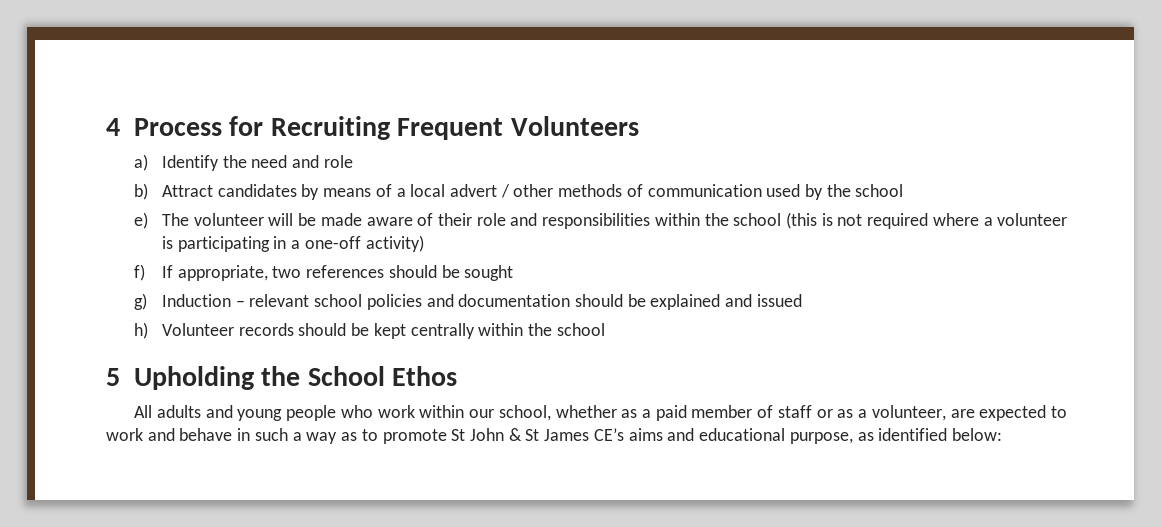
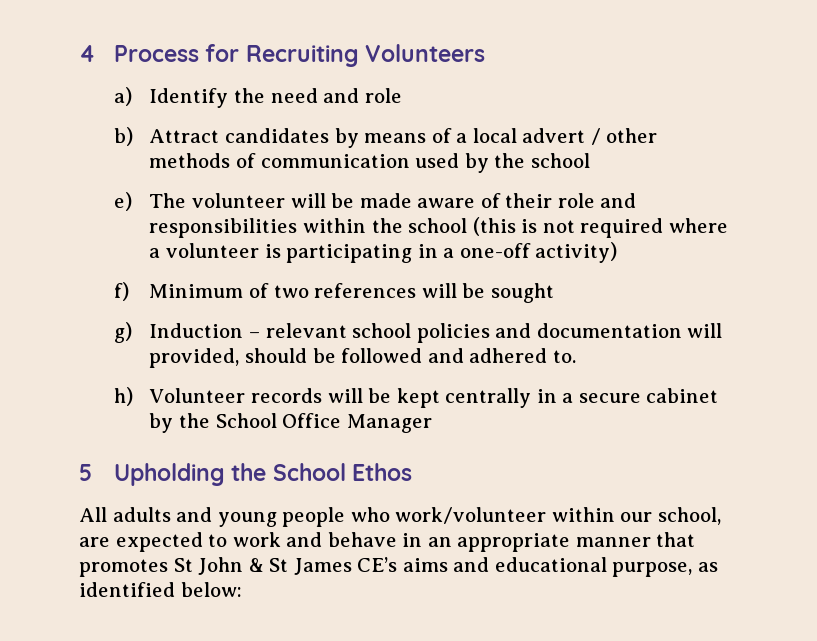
- 4 Process for Recruiting Frequent Volunteers
+ 4 Process for Recruiting Volunteers
- f) If appropriate, two references should be sought
+ f) Minimum of two references will be sought
- g) Induction – relevant school policies and documentation should be explained and issued
+ g) Induction – relevant school policies and documentation will provided, should be followed and adhered to.
- h) Volunteer records should be kept centrally within the school
+ h) Volunteer records will be kept centrally in a secure cabinet by the School Office Manager
- All adults and young people who work within our school, whether as a paid member of staff or as a volunteer, are expected to work and behave in such a way as to promote St John & St James CE’s aims and educational purpose, as identified below:
+ All adults and young people who work/volunteer within our school, are expected to work and behave in an appropriate manner that promotes St John & St James CE’s aims and educational purpose, as identified below:

